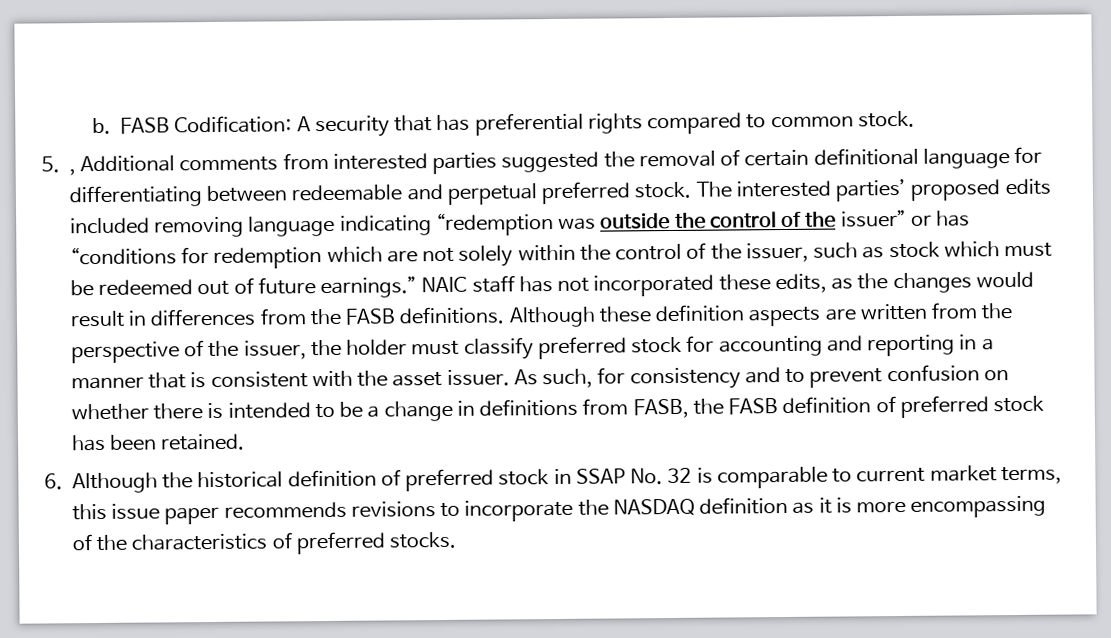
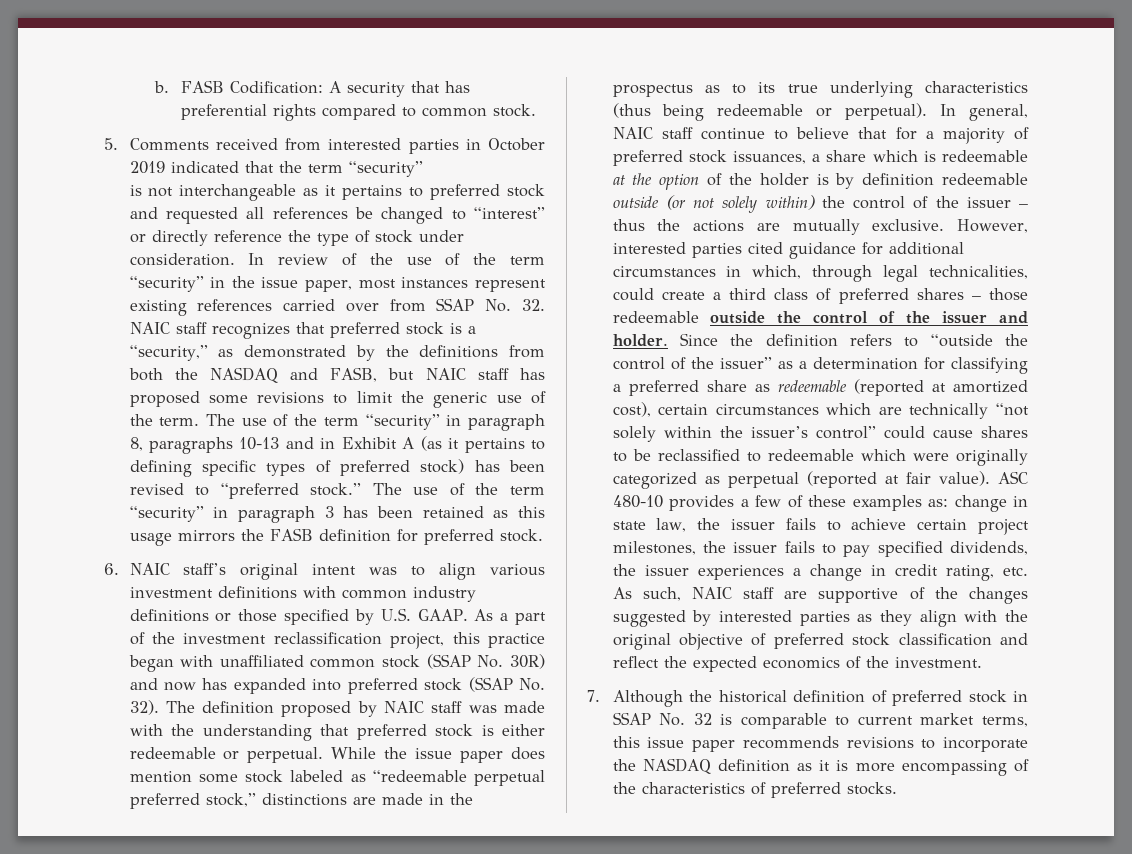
- 5. , Additional comments from interested parties suggested the removal of certain definitional language for differentiating between redeemable and perpetual preferred stock. The interested parties’ proposed edits included removing language indicating “redemption was outside the control of the issuer” or has “conditions for redemption which are not solely within the control of the issuer, such as stock which must be redeemed out of future earnings.” NAIC staff has not incorporated these edits, as the changes would result in differences from the FASB definitions. Although these definition aspects are written from the perspective of the issuer, the holder must classify preferred stock for accounting and reporting in a manner that is consistent with the asset issuer. As such, for consistency and to prevent confusion on whether there is intended to be a change in definitions from FASB, the FASB definition of preferred stock has been retained.
- 6. Although the historical definition of preferred stock in SSAP No. 32 is comparable to current market terms, this issue paper recommends revisions to incorporate the NASDAQ definition as it is more encompassing of the characteristics of preferred stocks.
+ 5. Comments received from interested parties in October 2019 indicated that the term “security”
+ is not interchangeable as it pertains to preferred stock and requested all references be changed to “interest” or directly reference the type of stock under consideration. In review of the use of the term “security” in the issue paper, most instances represent existing references carried over from SSAP No. 32. NAIC staff recognizes that preferred stock is a “security,” as demonstrated by the definitions from both the NASDAQ and FASB, but NAIC staff has proposed some revisions to limit the generic use of the term. The use of the term “security” in paragraph 8, paragraphs 10-13 and in Exhibit A (as it pertains to defining specific types of preferred stock) has been revised to “preferred stock.” The use of the term “security” in paragraph 3 has been retained as this usage mirrors the FASB definition for preferred stock.
+ 6. NAIC staff’s original intent was to align various investment definitions with common industry definitions or those specified by U.S. GAAP. As a part of the investment reclassification project, this practice began with unaffiliated common stock (SSAP No. 30R) and now has expanded into preferred stock (SSAP No. 32). The definition proposed by NAIC staff was made with the understanding that preferred stock is either redeemable or perpetual. While the issue paper does mention some stock labeled as “redeemable perpetual preferred stock,” distinctions are made in the prospectus as to its true underlying characteristics (thus being redeemable or perpetual). In general, NAIC staff continue to believe that for a majority of preferred stock issuances, a share which is redeemable at the option of the holder is by definition redeemable outside (or not solely within) the control of the issuer – thus the actions are mutually exclusive. However, interested parties cited guidance for additional circumstances in which, through legal technicalities, could create a third class of preferred shares – those redeemable outside the control of the issuer and holder. Since the definition refers to “outside the control of the issuer” as a determination for classifying a preferred share as redeemable (reported at amortized cost), certain circumstances which are technically “not solely within the issuer’s control” could cause shares to be reclassified to redeemable which were originally categorized as perpetual (reported at fair value). ASC 480-10 provides a few of these examples as: change in state law, the issuer fails to achieve certain project milestones, the issuer fails to pay specified dividends, the issuer experiences a change in credit rating, etc. As such, NAIC staff are supportive of the changes suggested by interested parties as they align with the original objective of preferred stock classification and reflect the expected economics of the investment.
+ 7. Although the historical definition of preferred stock in SSAP No. 32 is comparable to current market terms, this issue paper recommends revisions to incorporate the NASDAQ definition as it is more encompassing of the characteristics of preferred stocks.

